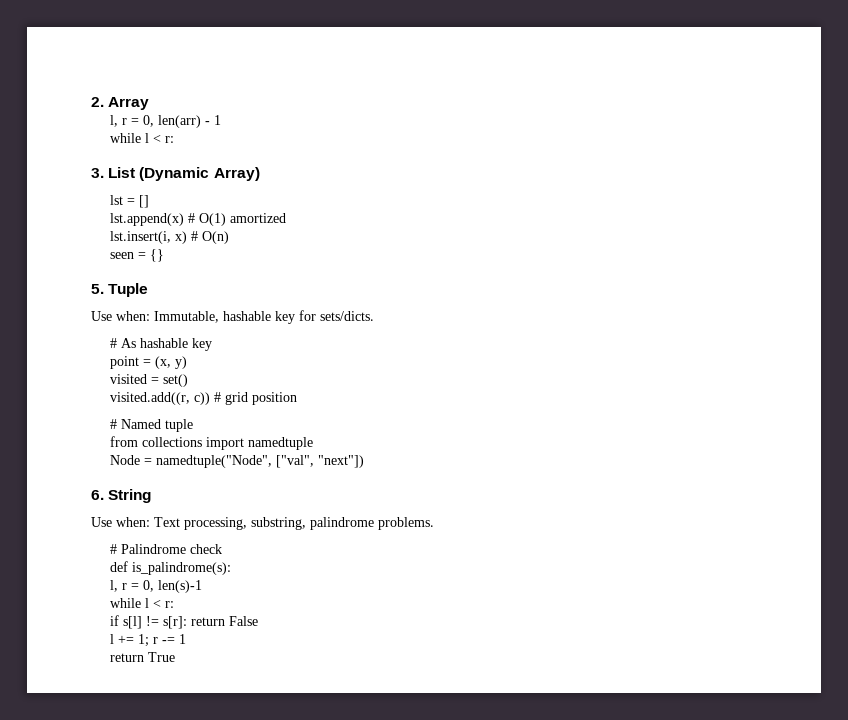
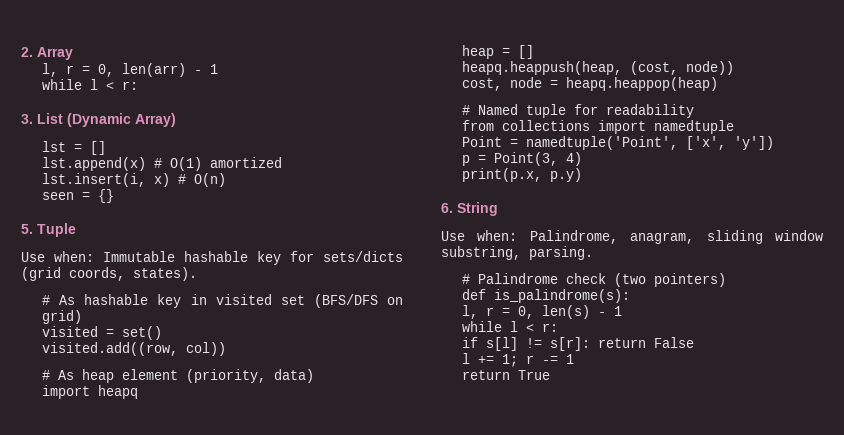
- Use when: Immutable, hashable key for sets/dicts.
+ Use when: Immutable hashable key for sets/dicts (grid coords, states).
- # As hashable key
- point = (x, y)
+ # As hashable key in visited set (BFS/DFS on grid)
  visited = set()
- visited.add((r, c)) # grid position
+ visited.add((row, col))
+ # As heap element (priority, data)
+ import heapq
+ heap = []
+ heapq.heappush(heap, (cost, node))
+ cost, node = heapq.heappop(heap)
- # Named tuple
+ # Named tuple for readability
- Node = namedtuple("Node", ["val", "next"])
+ Point = namedtuple('Point', ['x', 'y'])
+ p = Point(3, 4)
+ print(p.x, p.y)
  6. String
- Use when: Text processing, substring, palindrome problems.
+ Use when: Palindrome, anagram, sliding window substring, parsing.
- # Palindrome check
+ # Palindrome check (two pointers)
- l, r = 0, len(s)-1
+ l, r = 0, len(s) - 1

